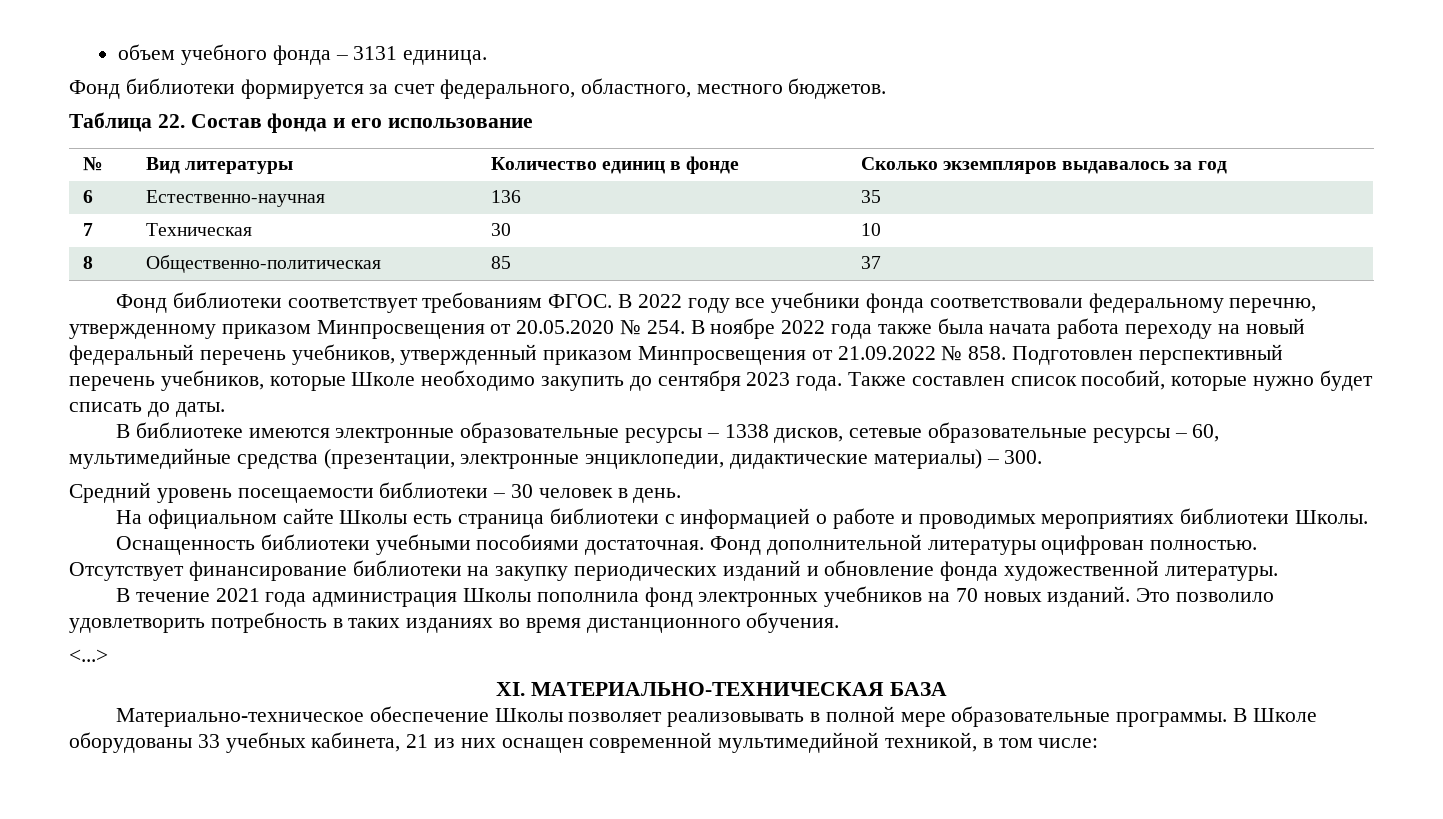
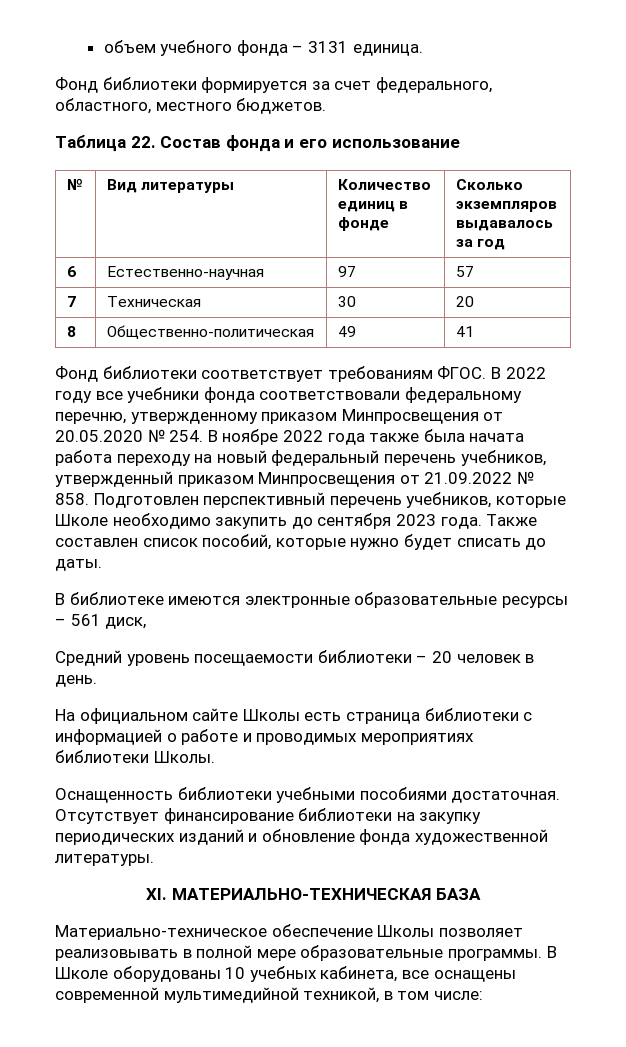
- 6 | Естественно-научная | 136 | 35
+ 6 | Естественно-научная | 97 | 57
- 7 | Техническая | 30 | 10
+ 7 | Техническая | 30 | 20
- 8 | Общественно-политическая | 85 | 37
+ 8 | Общественно-политическая | 49 | 41
- В библиотеке имеются электронные образовательные ресурсы – 1338 дисков, сетевые образовательные ресурсы – 60, мультимедийные средства (презентации, электронные энциклопедии, дидактические материалы) – 300.
+ В библиотеке имеются электронные образовательные ресурсы – 561 диск,
- Средний уровень посещаемости библиотеки – 30 человек в день.
+ Средний уровень посещаемости библиотеки – 20 человек в день.
- Фонд дополнительной литературы оцифрован полностью.
- В течение 2021 года администрация Школы пополнила фонд электронных учебников на 70 новых изданий. Это позволило удовлетворить потребность в таких изданиях во время дистанционного обучения.
- <...>
- В Школе оборудованы 33 учебных кабинета, 21 из них оснащен современной мультимедийной техникой, в том числе:
+ В Школе оборудованы 10 учебных кабинета, все оснащены современной мультимедийной техникой, в том числе:

